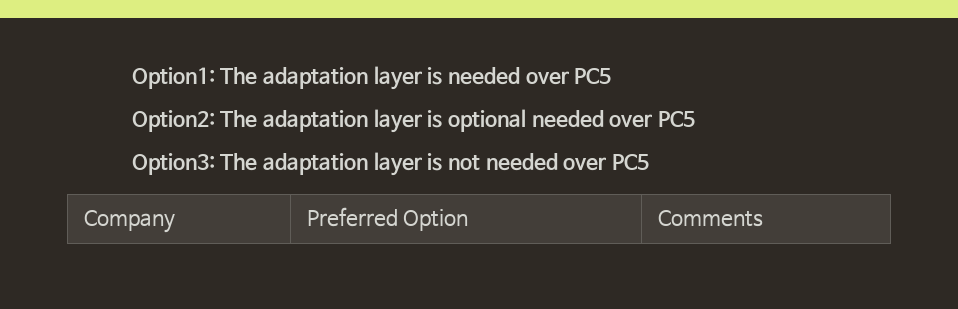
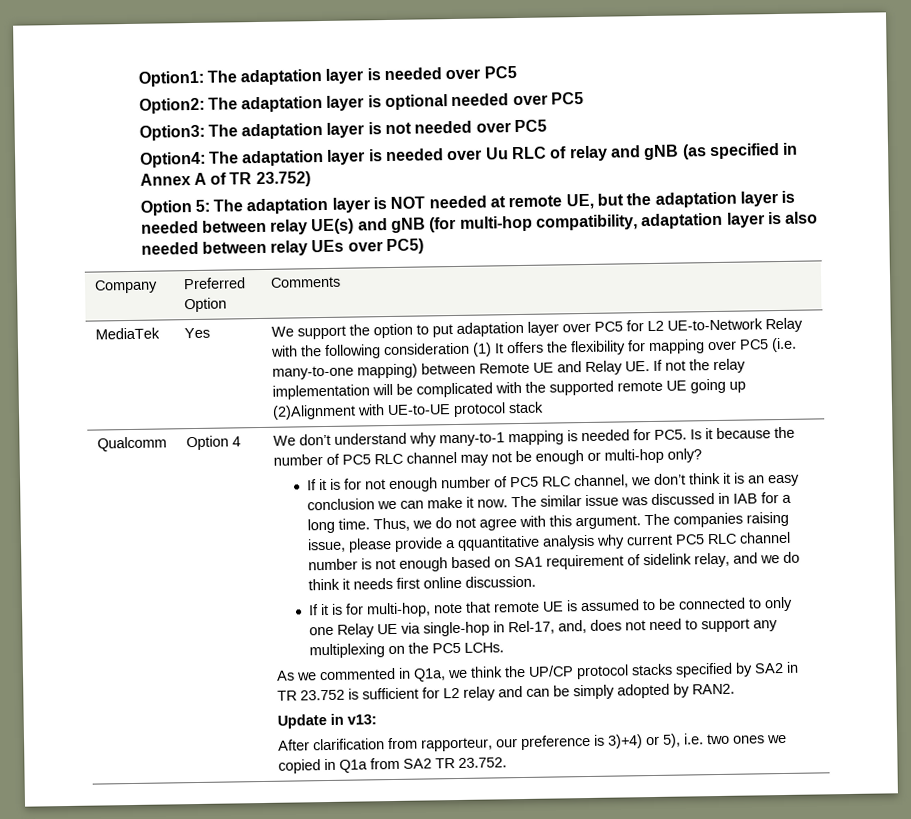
+ Option4: The adaptation layer is needed over Uu RLC of relay and gNB (as specified in Annex A of TR 23.752)
+ Option 5: The adaptation layer is NOT needed at remote UE, but the adaptation layer is needed between relay UE(s) and gNB (for multi-hop compatibility, adaptation layer is also needed between relay UEs over PC5)
  Company | Preferred Option | Comments
+ MediaTek | Yes | We support the option to put adaptation layer over PC5 for L2 UE-to-Network Relay with the following consideration (1) It offers the flexibility for mapping over PC5 (i.e. many-to-one mapping) between Remote UE and Relay UE. If not the relay implementation will be complicated with the supported remote UE going up (2)Alignment with UE-to-UE protocol stack
+ Qualcomm | Option 4 | We don’t understand why many-to-1 mapping is needed for PC5. Is it because the number of PC5 RLC channel may not be enough or multi-hop only?
+ If it is for not enough number of PC5 RLC channel, we don’t think it is an easy conclusion we can make it now. The similar issue was discussed in IAB for a long time. Thus, we do not agree with this argument. The companies raising issue, please provide a qquantitative analysis why current PC5 RLC channel number is not enough based on SA1 requirement of sidelink relay, and we do think it needs first online discussion.
+ If it is for multi-hop, note that remote UE is assumed to be connected to only one Relay UE via single-hop in Rel-17, and, does not need to support any multiplexing on the PC5 LCHs.
+ As we commented in Q1a, we think the UP/CP protocol stacks specified by SA2 in TR 23.752 is sufficient for L2 relay and can be simply adopted by RAN2.
+ Update in v13:
+ After clarification from rapporteur, our preference is 3)+4) or 5), i.e. two ones we copied in Q1a from SA2 TR 23.752.

